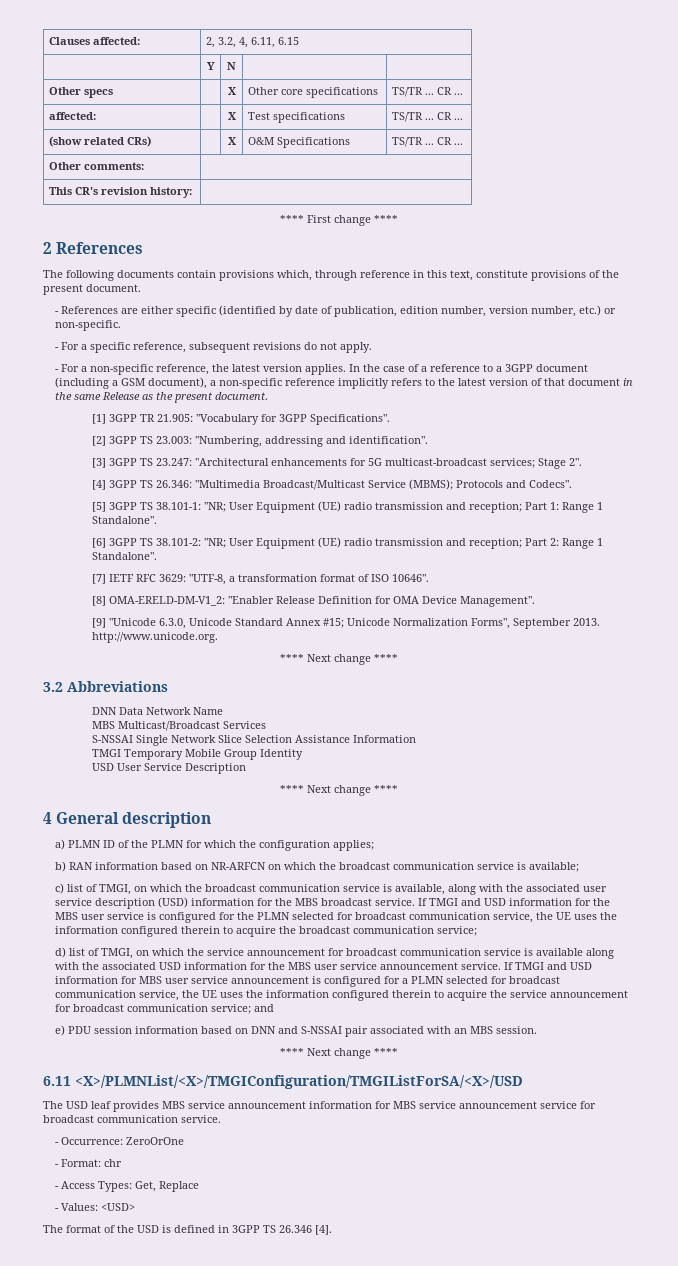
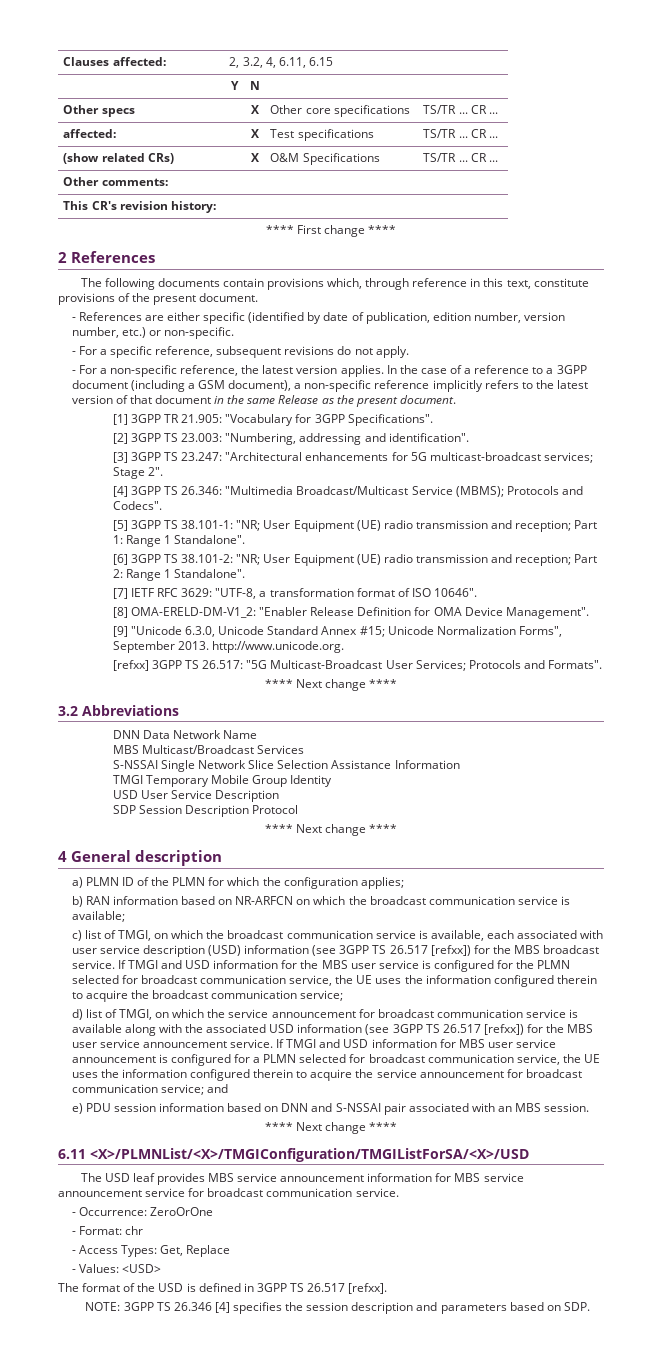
+ [refxx] 3GPP TS 26.517: "5G Multicast-Broadcast User Services; Protocols and Formats".
+ SDP Session Description Protocol
- c) list of TMGI, on which the broadcast communication service is available, along with the associated user service description (USD) information for the MBS broadcast service.
+ c) list of TMGI, on which the broadcast communication service is available, each associated with user service description (USD) information (see 3GPP TS 26.517 [refxx]) for the MBS broadcast service.
- d) list of TMGI, on which the service announcement for broadcast communication service is available along with the associated USD information for the MBS user service announcement service.
+ d) list of TMGI, on which the service announcement for broadcast communication service is available along with the associated USD information (see 3GPP TS 26.517 [refxx]) for the MBS user service announcement service.
- The format of the USD is defined in 3GPP TS 26.346 [4].
+ The format of the USD is defined in 3GPP TS 26.517 [refxx].
+ NOTE: 3GPP TS 26.346 [4] specifies the session description and parameters based on SDP.

